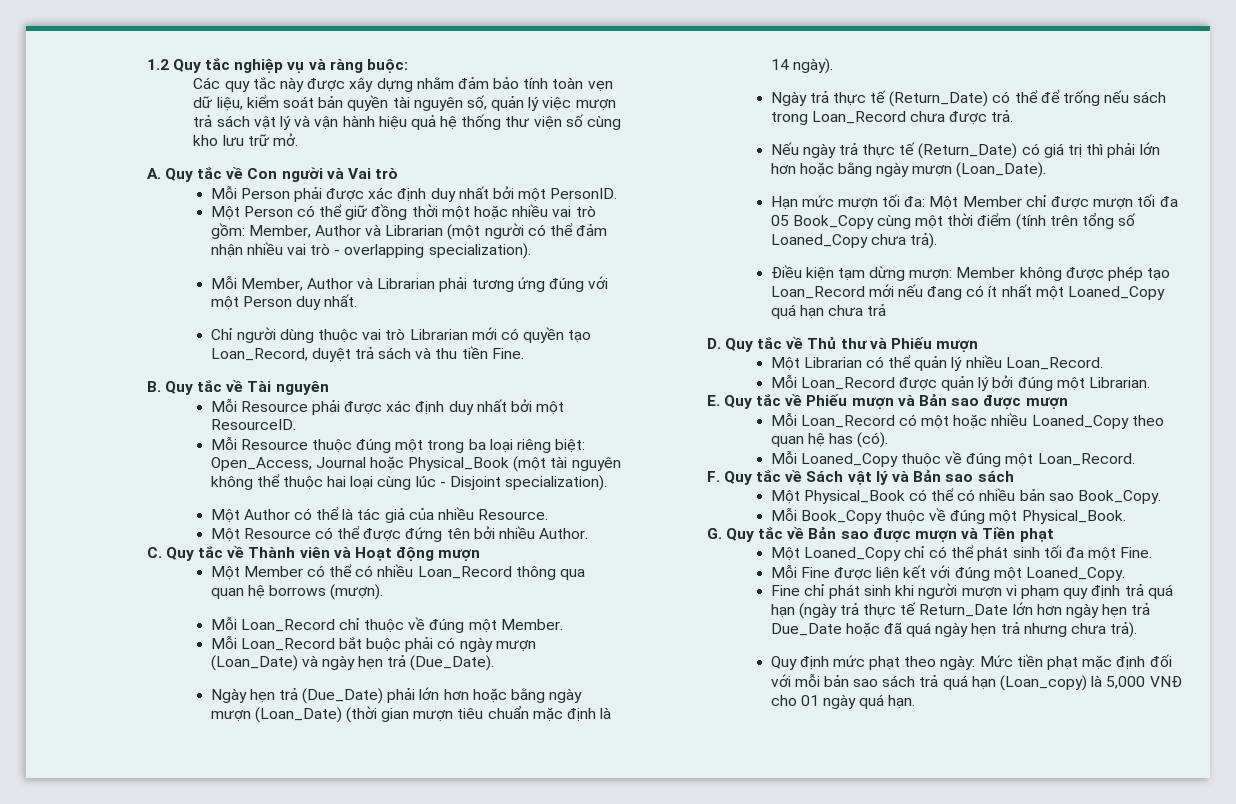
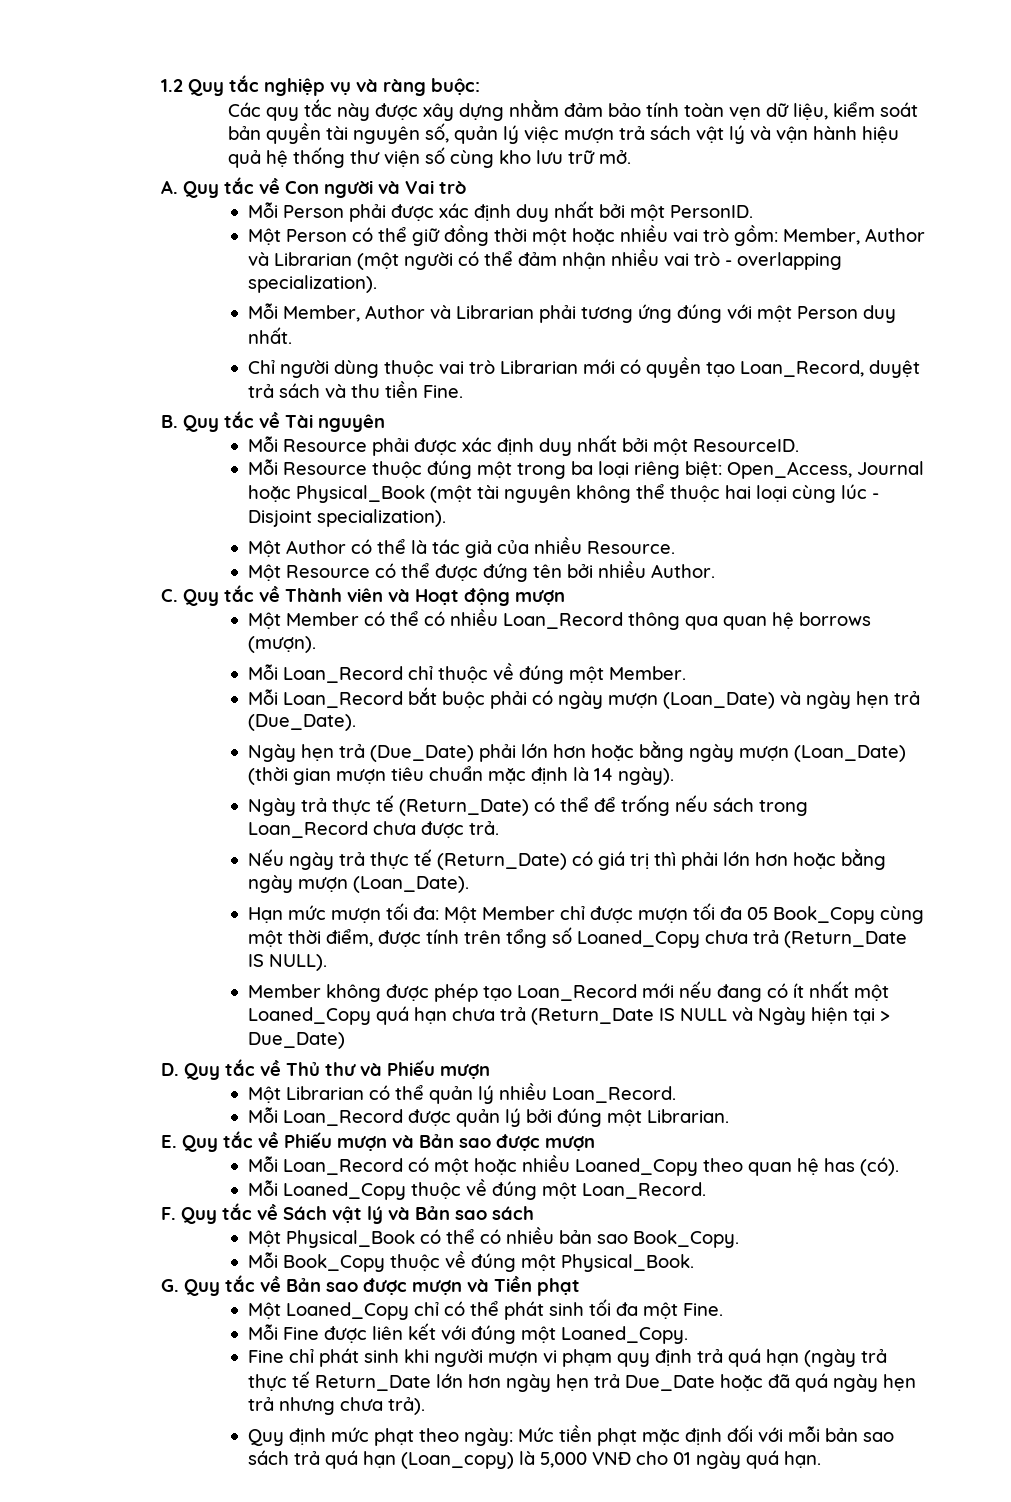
- Hạn mức mượn tối đa: Một Member chỉ được mượn tối đa 05 Book_Copy cùng một thời điểm (tính trên tổng số Loaned_Copy chưa trả).
- Điều kiện tạm dừng mượn: Member không được phép tạo Loan_Record mới nếu đang có ít nhất một Loaned_Copy quá hạn chưa trả
+ Hạn mức mượn tối đa: Một Member chỉ được mượn tối đa 05 Book_Copy cùng một thời điểm, được tính trên tổng số Loaned_Copy chưa trả (Return_Date IS NULL).
+ Member không được phép tạo Loan_Record mới nếu đang có ít nhất một Loaned_Copy quá hạn chưa trả (Return_Date IS NULL và Ngày hiện tại > Due_Date)

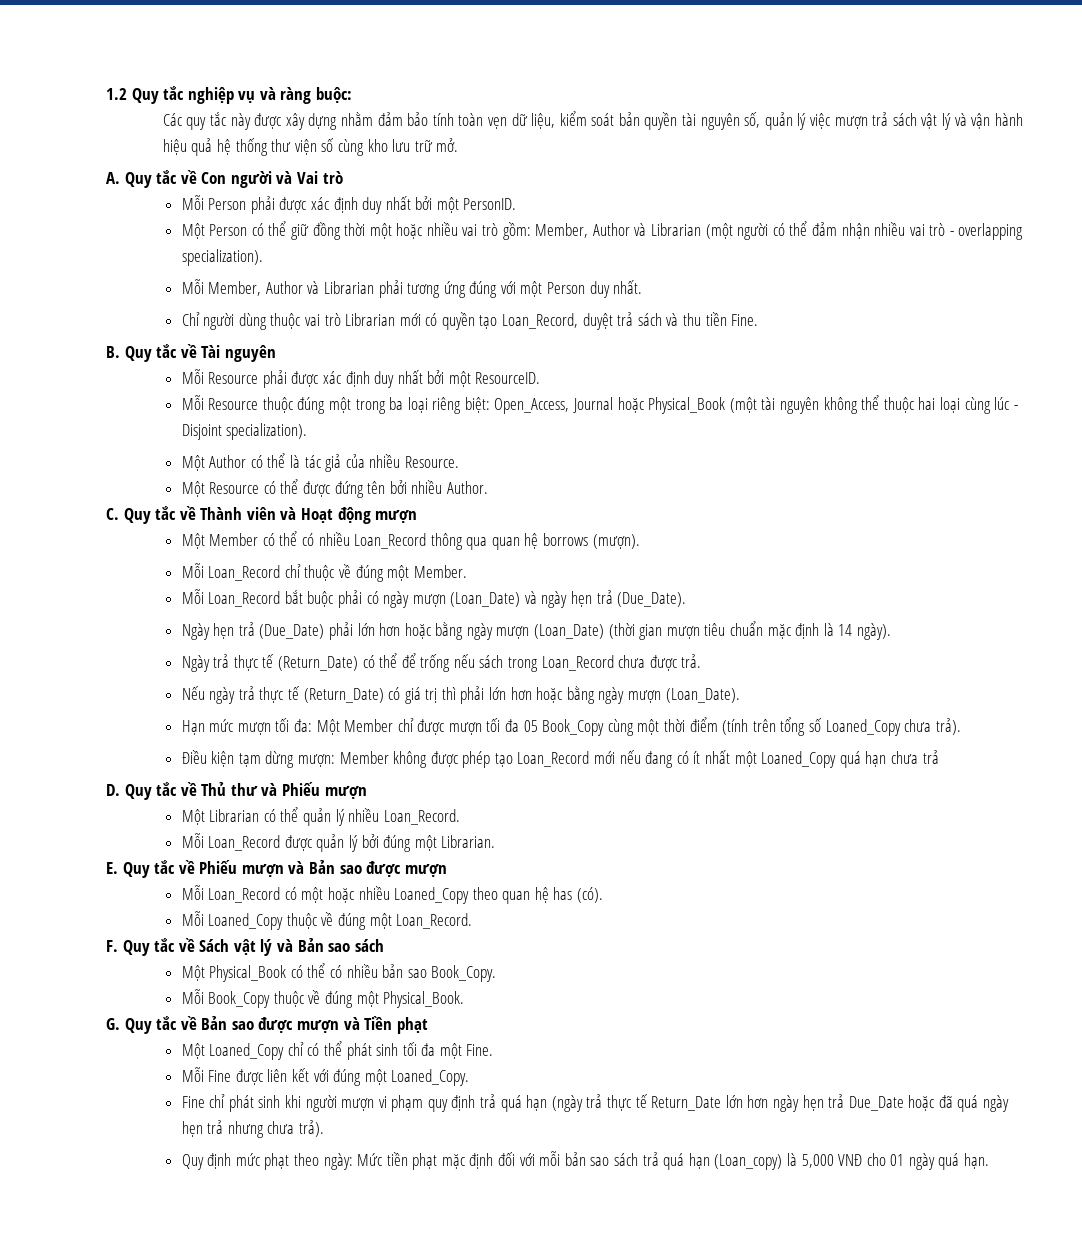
- Hạn mức mượn tối đa: Một Member chỉ được mượn tối đa 05 Book_Copy cùng một thời điểm, được tính trên tổng số Loaned_Copy chưa trả (Return_Date IS NULL).
- Member không được phép tạo Loan_Record mới nếu đang có ít nhất một Loaned_Copy quá hạn chưa trả (Return_Date IS NULL và Ngày hiện tại > Due_Date)
+ Hạn mức mượn tối đa: Một Member chỉ được mượn tối đa 05 Book_Copy cùng một thời điểm (tính trên tổng số Loaned_Copy chưa trả).
+ Điều kiện tạm dừng mượn: Member không được phép tạo Loan_Record mới nếu đang có ít nhất một Loaned_Copy quá hạn chưa trả

